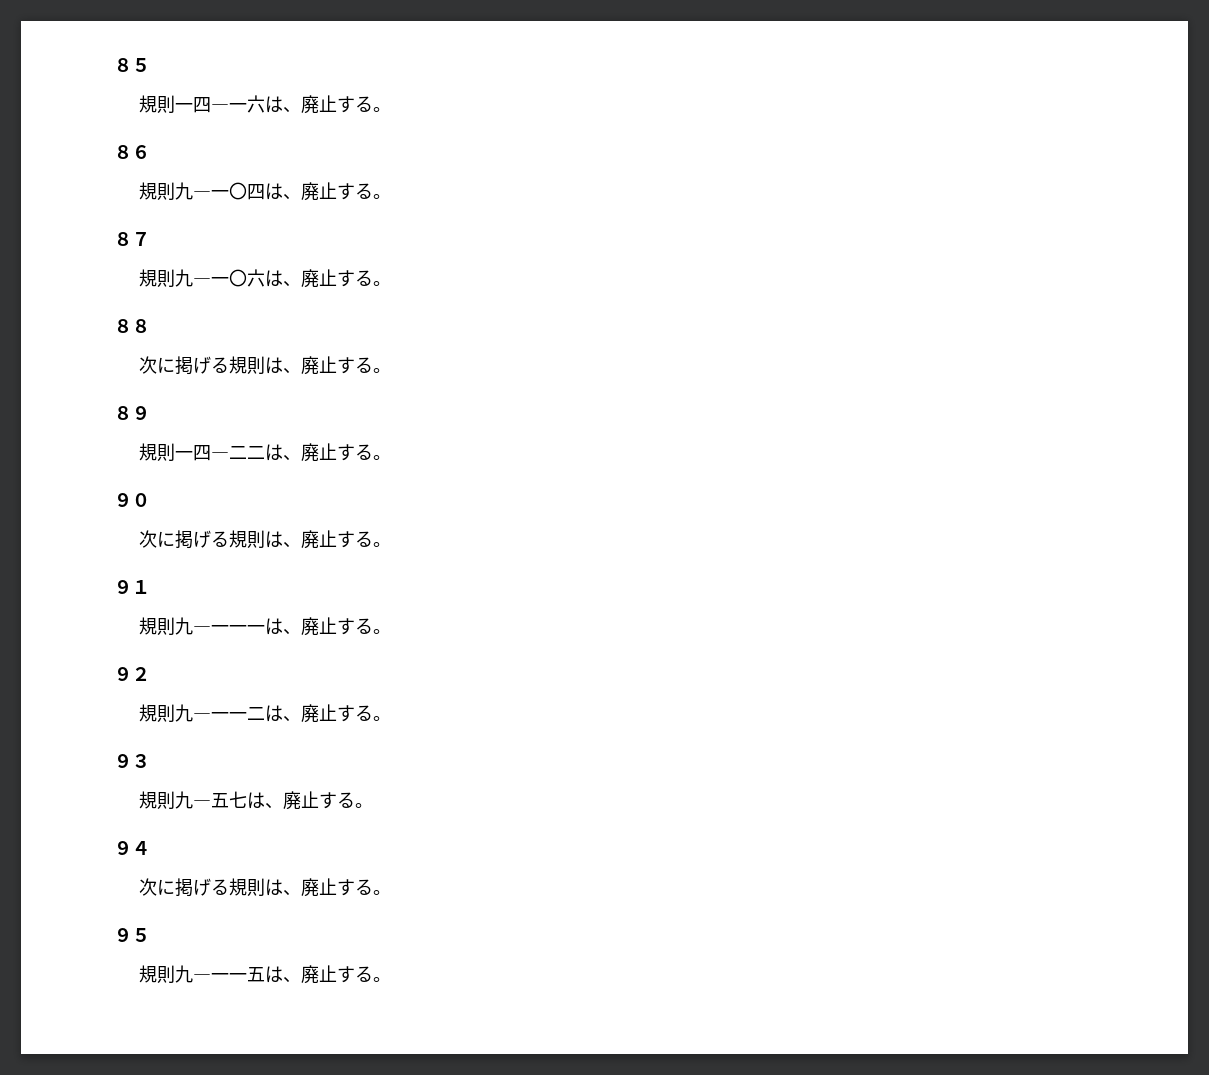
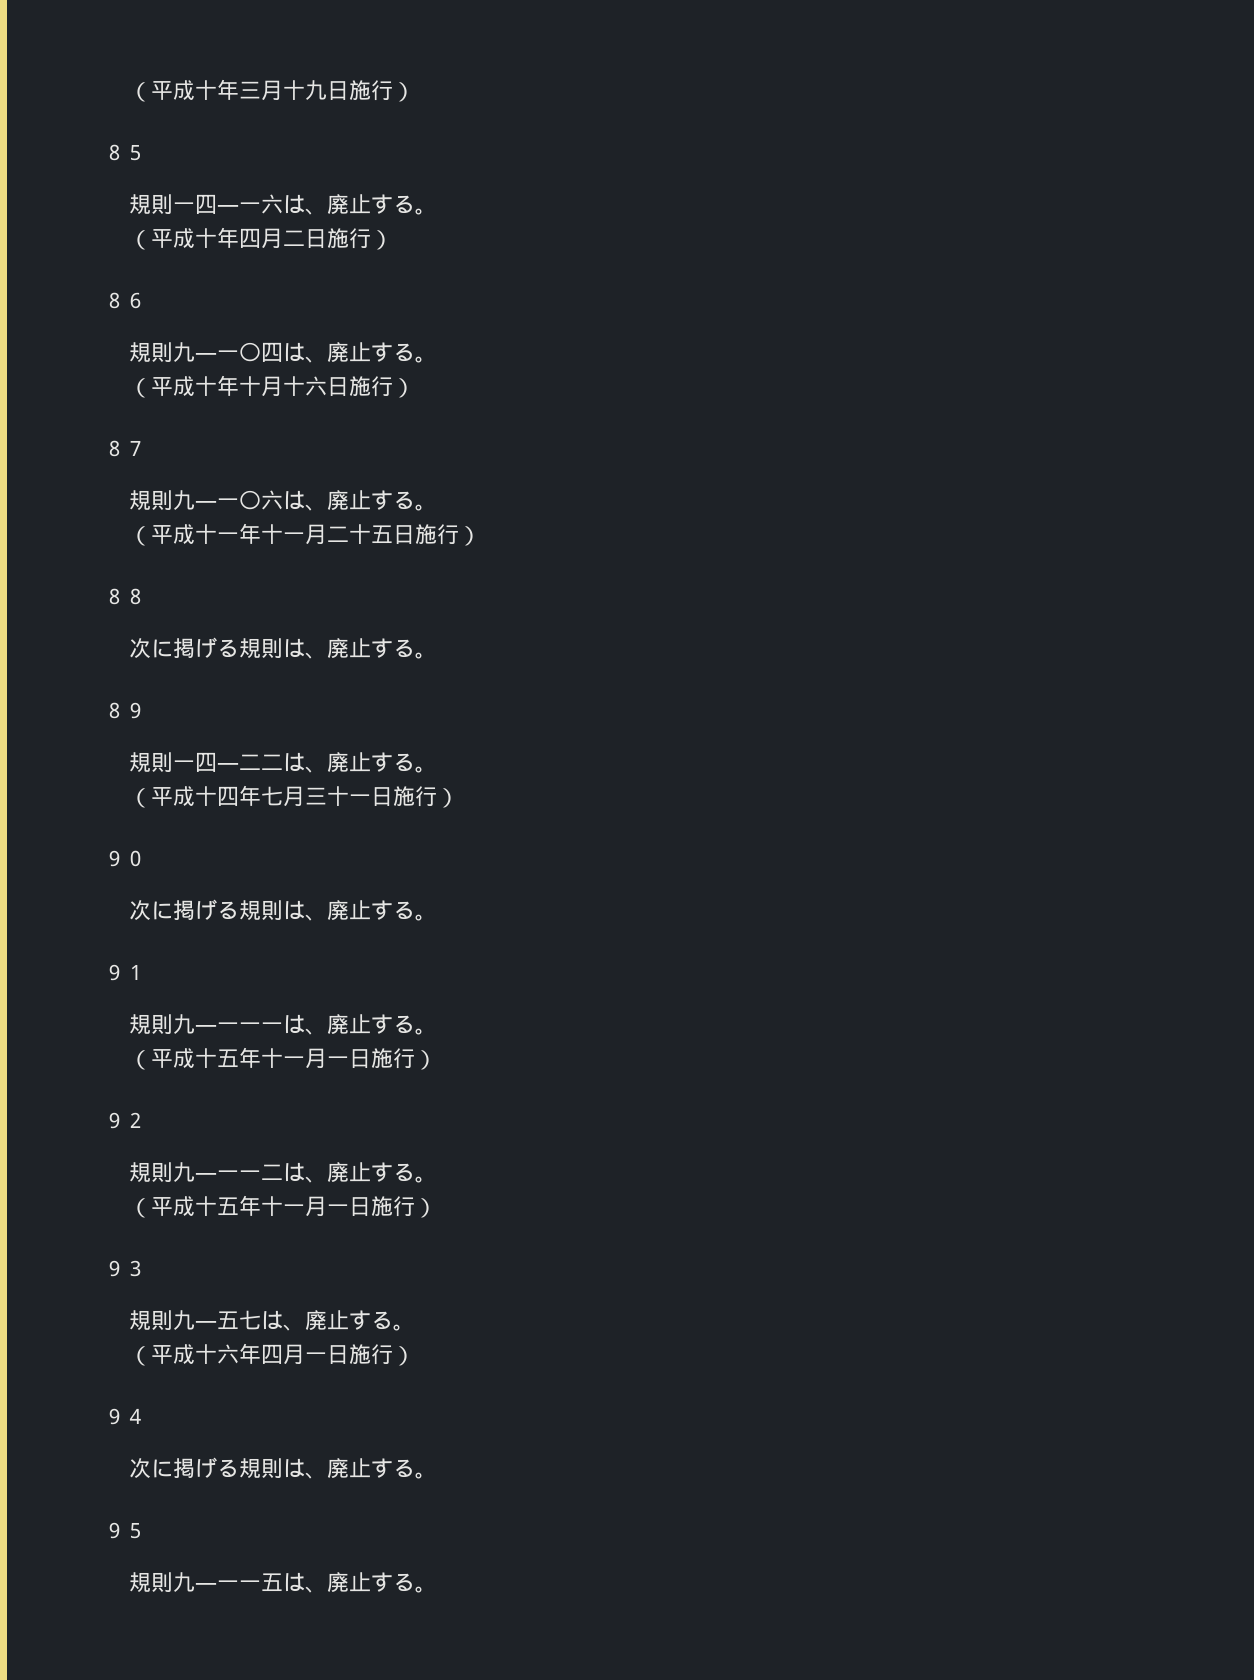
+ （平成十年三月十九日施行）
+ （平成十年四月二日施行）
+ （平成十年十月十六日施行）
+ （平成十一年十一月二十五日施行）
+ （平成十四年七月三十一日施行）
  規則九―一一一は、廃止する。
+ （平成十五年十一月一日施行）
  規則九―一一二は、廃止する。
+ （平成十五年十一月一日施行）
+ （平成十六年四月一日施行）

